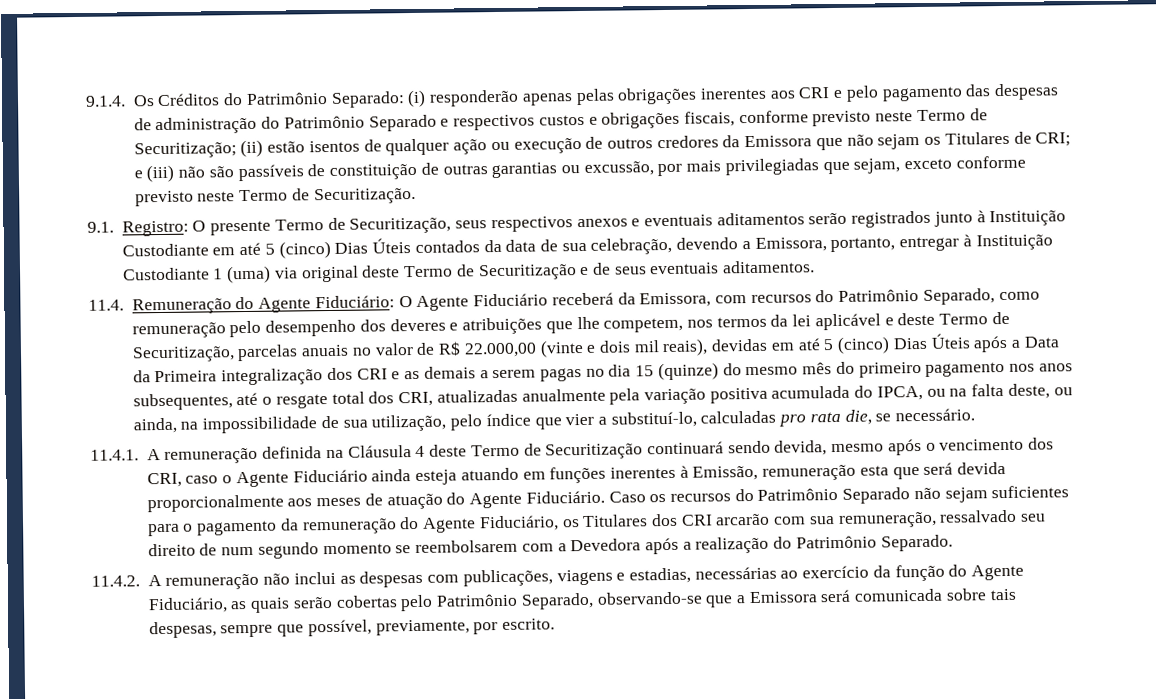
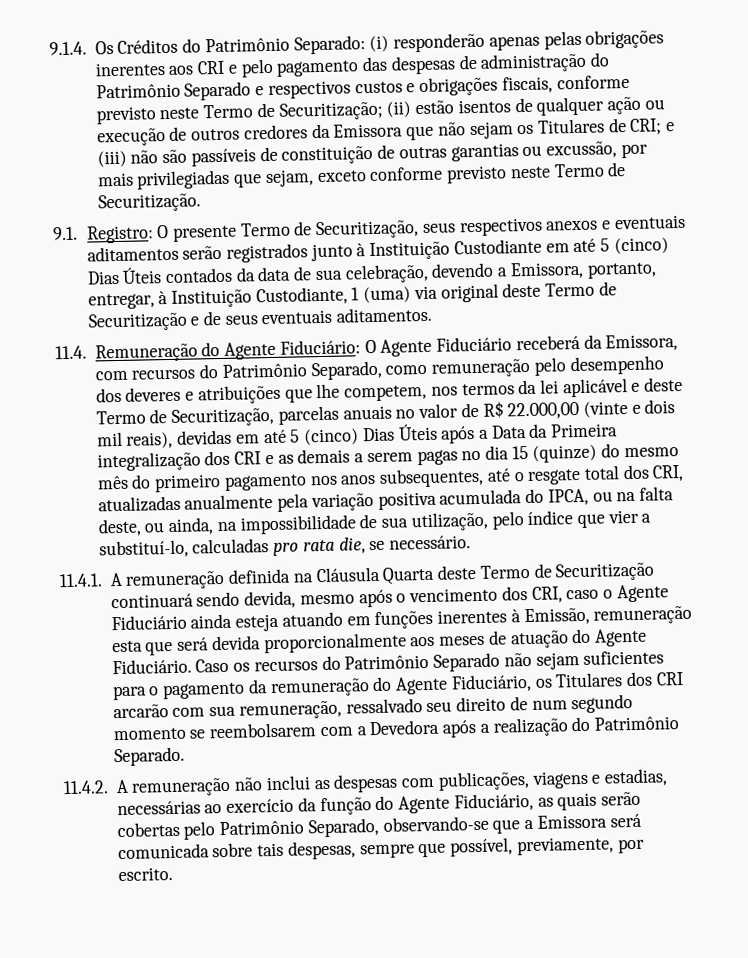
- 9.1. Registro: O presente Termo de Securitização, seus respectivos anexos e eventuais aditamentos serão registrados junto à Instituição Custodiante em até 5 (cinco) Dias Úteis contados da data de sua celebração, devendo a Emissora, portanto, entregar à Instituição Custodiante 1 (uma) via original deste Termo de Securitização e de seus eventuais aditamentos.
+ 9.1. Registro: O presente Termo de Securitização, seus respectivos anexos e eventuais aditamentos serão registrados junto à Instituição Custodiante em até 5 (cinco) Dias Úteis contados da data de sua celebração, devendo a Emissora, portanto, entregar, à Instituição Custodiante, 1 (uma) via original deste Termo de Securitização e de seus eventuais aditamentos.
- 11.4.1. A remuneração definida na Cláusula 4 deste Termo de Securitização continuará sendo devida, mesmo após o vencimento dos CRI, caso o Agente Fiduciário ainda esteja atuando em funções inerentes à Emissão, remuneração esta que será devida proporcionalmente aos meses de atuação do Agente Fiduciário.
+ 11.4.1. A remuneração definida na Cláusula Quarta deste Termo de Securitização continuará sendo devida, mesmo após o vencimento dos CRI, caso o Agente Fiduciário ainda esteja atuando em funções inerentes à Emissão, remuneração esta que será devida proporcionalmente aos meses de atuação do Agente Fiduciário.

